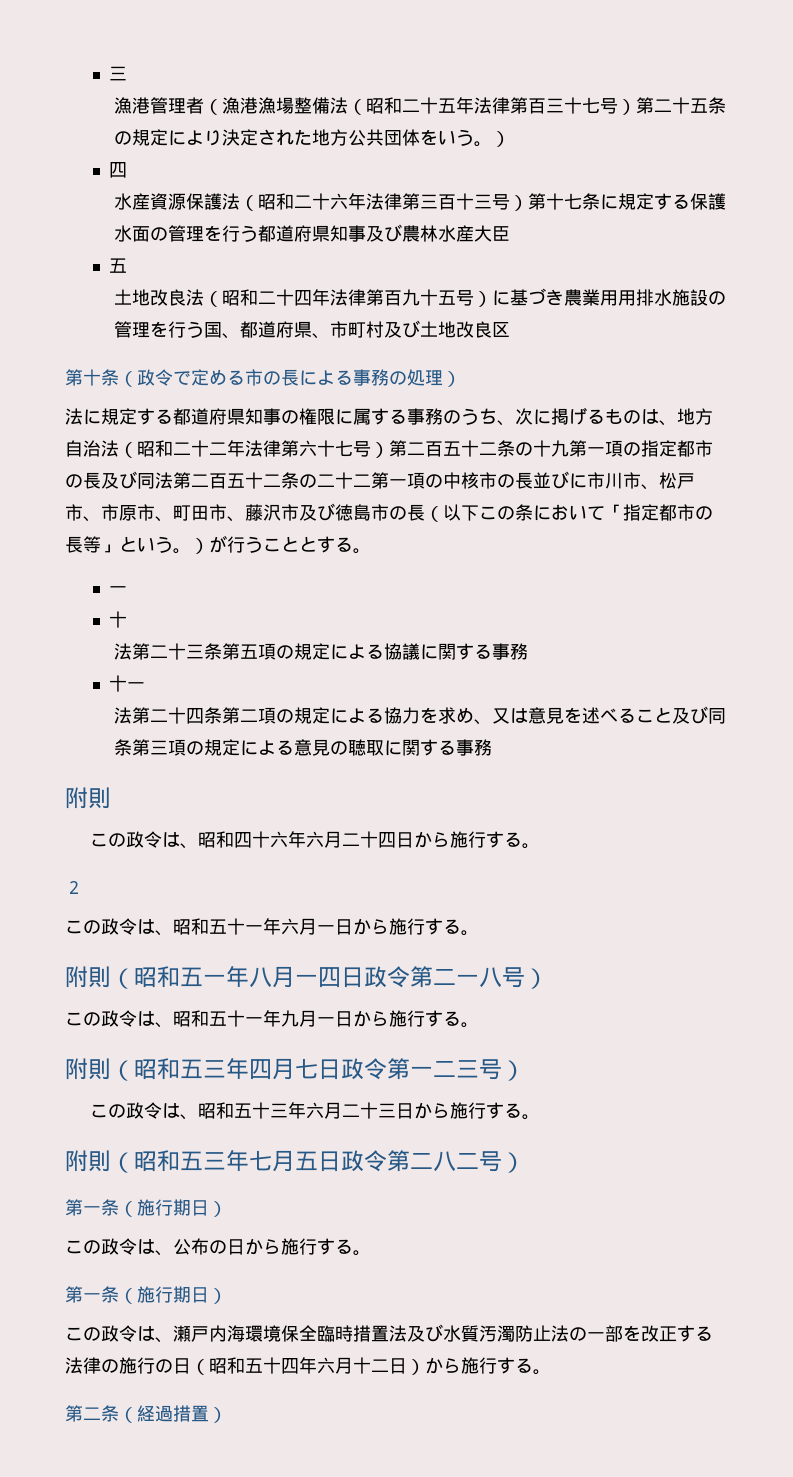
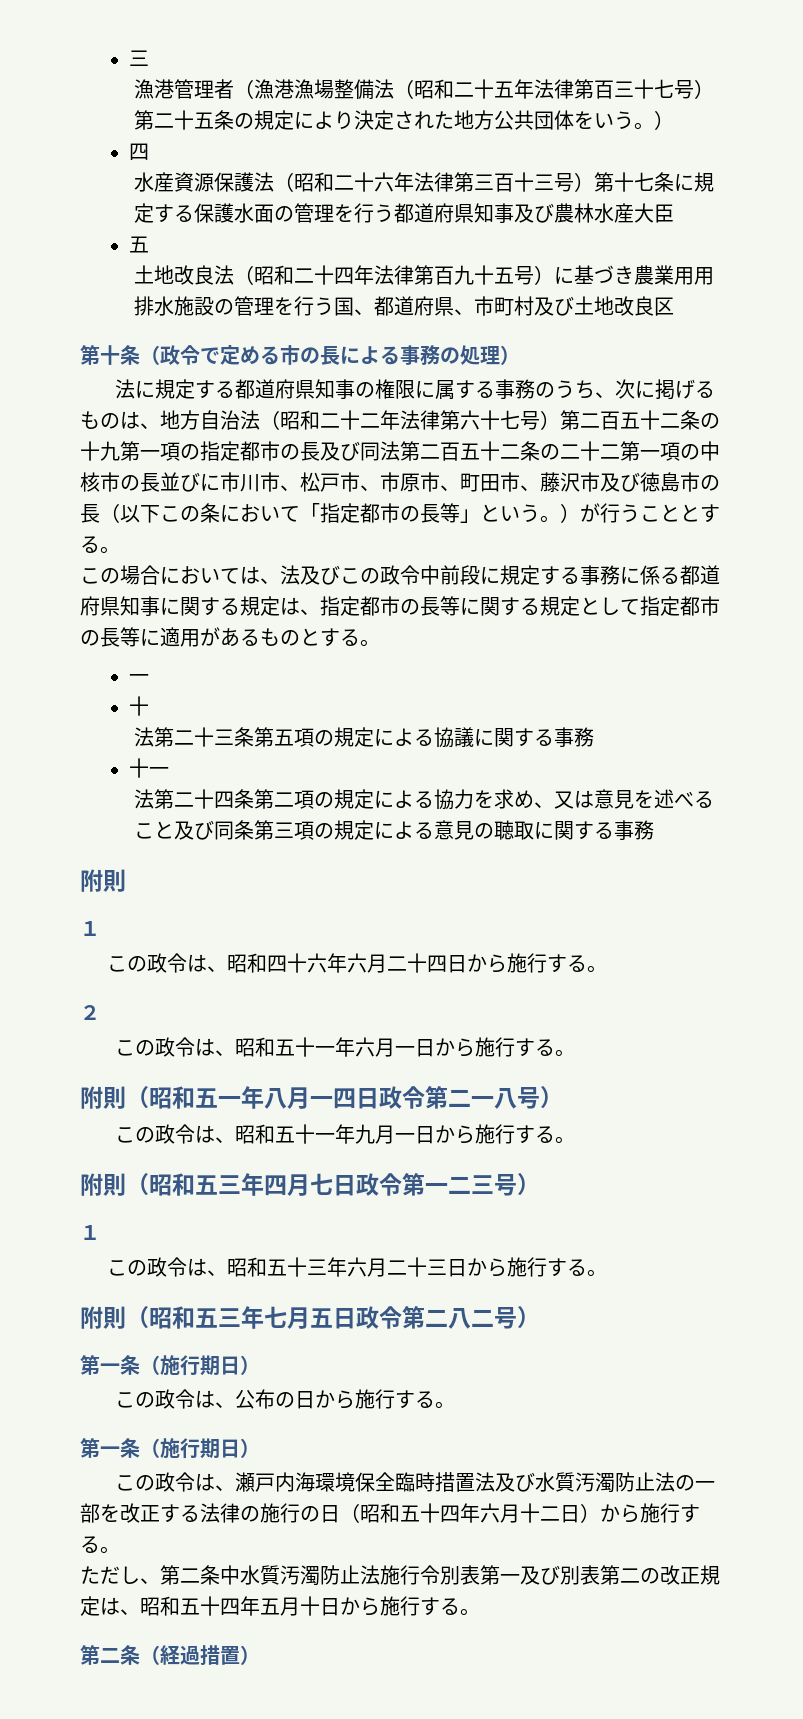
+ この場合においては、法及びこの政令中前段に規定する事務に係る都道府県知事に関する規定は、指定都市の長等に関する規定として指定都市の長等に適用があるものとする。
  法第二十四条第二項の規定による協力を求め、又は意見を述べること及び同条第三項の規定による意見の聴取に関する事務
  附則
+ １
  附則（昭和五三年四月七日政令第一二三号）
+ １
+ ただし、第二条中水質汚濁防止法施行令別表第一及び別表第二の改正規定は、昭和五十四年五月十日から施行する。

